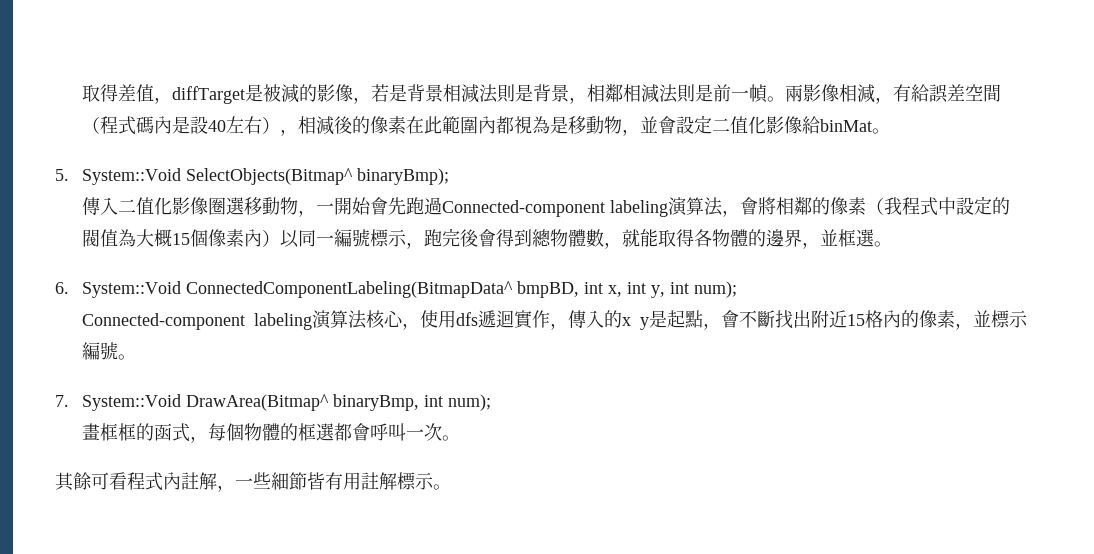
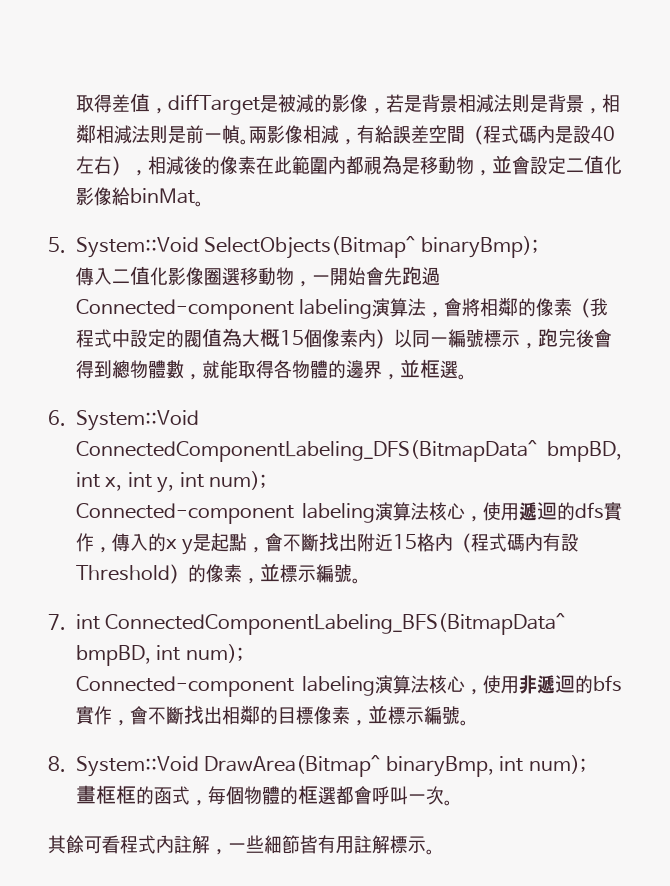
- 6. System::Void ConnectedComponentLabeling(BitmapData^ bmpBD, int x, int y, int num);
+ 6. System::Void ConnectedComponentLabeling_DFS(BitmapData^ bmpBD, int x, int y, int num);
- Connected-component labeling演算法核心，使用dfs遞迴實作，傳入的x y是起點，會不斷找出附近15格內的像素，並標示編號。
+ Connected-component labeling演算法核心，使用遞迴的dfs實作，傳入的x y是起點，會不斷找出附近15格內（程式碼內有設Threshold）的像素，並標示編號。
- 7. System::Void DrawArea(Bitmap^ binaryBmp, int num);
+ 7. int ConnectedComponentLabeling_BFS(BitmapData^ bmpBD, int num);
+ Connected-component labeling演算法核心，使用非遞迴的bfs實作，會不斷找出相鄰的目標像素，並標示編號。
+ 8. System::Void DrawArea(Bitmap^ binaryBmp, int num);

